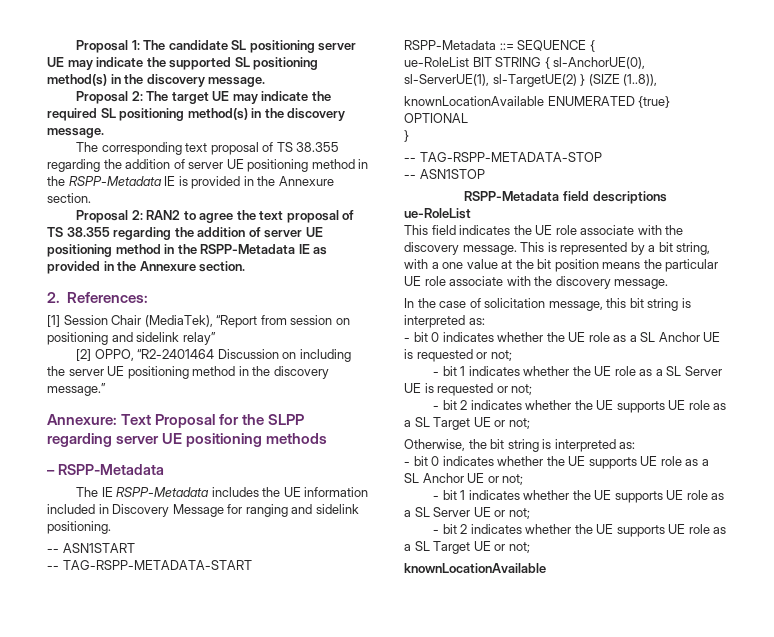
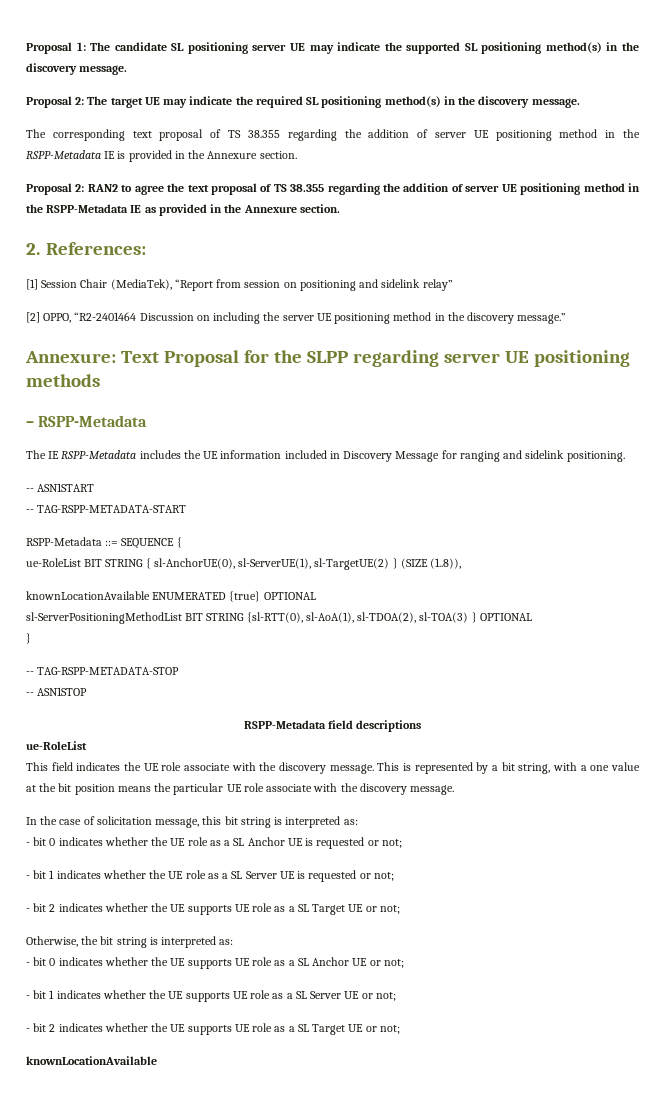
+ sl-ServerPositioningMethodList BIT STRING {sl-RTT(0), sl-AoA(1), sl-TDOA(2), sl-TOA(3) } OPTIONAL

